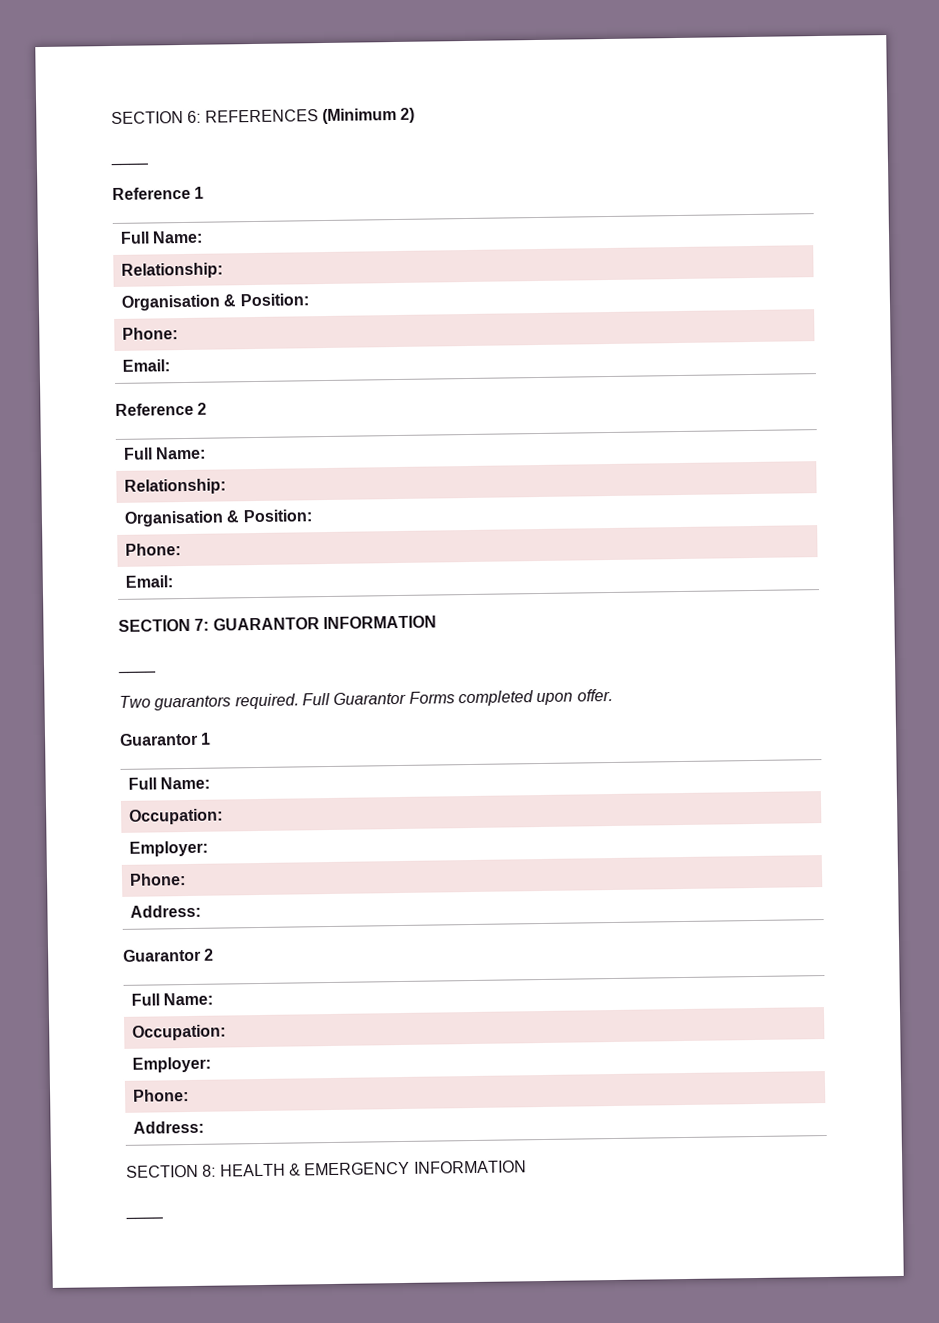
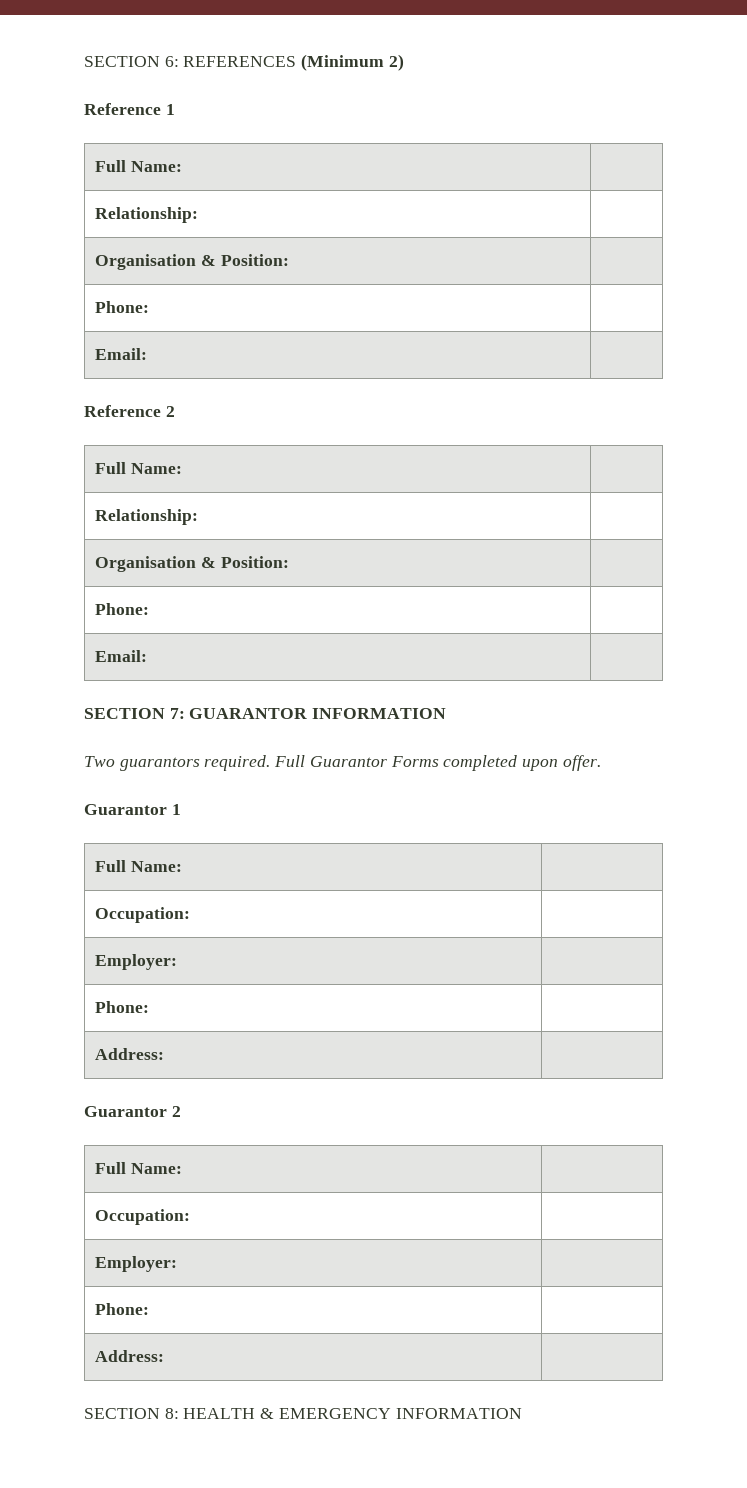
  SECTION 6: REFERENCES (Minimum 2)
- ____
  SECTION 7: GUARANTOR INFORMATION
- ____
  SECTION 8: HEALTH & EMERGENCY INFORMATION
- ____

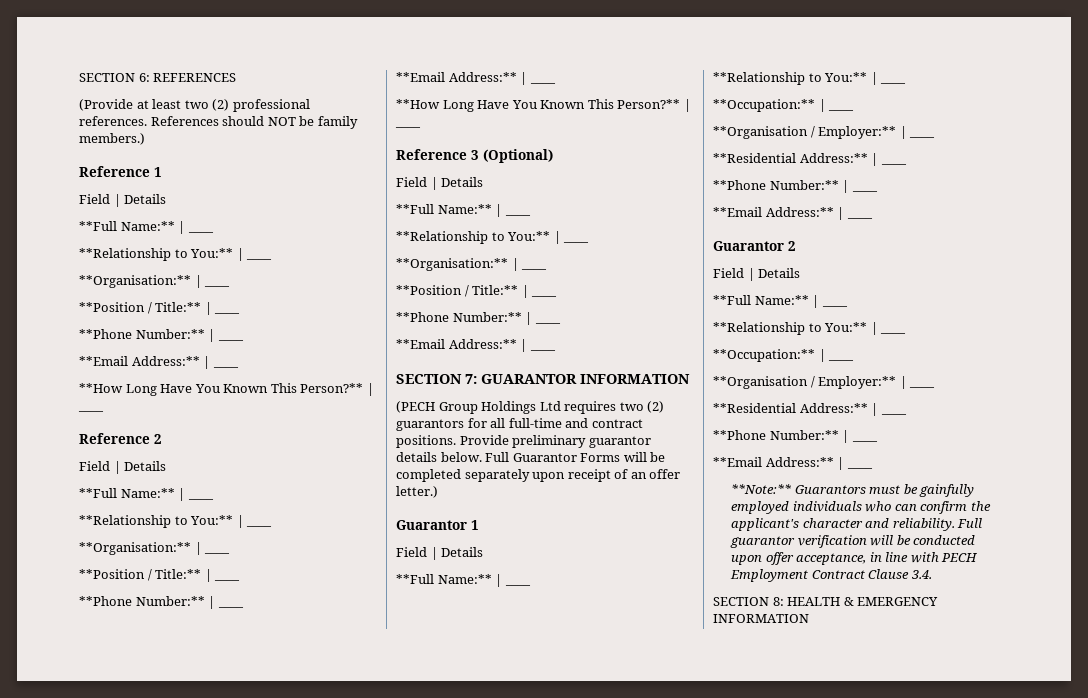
- SECTION 6: REFERENCES (Minimum 2)
+ SECTION 6: REFERENCES
+ (Provide at least two (2) professional references. References should NOT be family members.)
  Reference 1
- Full Name: |
- Relationship: |
- Organisation & Position: |
- Phone: |
- Email: |
+ Field | Details
+ **Full Name:** | ____
+ **Relationship to You:** | ____
+ **Organisation:** | ____
+ **Position / Title:** | ____
+ **Phone Number:** | ____
+ **Email Address:** | ____
+ **How Long Have You Known This Person?** | ____
  Reference 2
- Full Name: |
- Relationship: |
- Organisation & Position: |
- Phone: |
- Email: |
+ Field | Details
+ **Full Name:** | ____
+ **Relationship to You:** | ____
+ **Organisation:** | ____
+ **Position / Title:** | ____
+ **Phone Number:** | ____
+ **Email Address:** | ____
+ **How Long Have You Known This Person?** | ____
+ Reference 3 (Optional)
+ Field | Details
+ **Full Name:** | ____
+ **Relationship to You:** | ____
+ **Organisation:** | ____
+ **Position / Title:** | ____
+ **Phone Number:** | ____
+ **Email Address:** | ____
  SECTION 7: GUARANTOR INFORMATION
- Two guarantors required. Full Guarantor Forms completed upon offer.
+ (PECH Group Holdings Ltd requires two (2) guarantors for all full-time and contract positions. Provide preliminary guarantor details below. Full Guarantor Forms will be completed separately upon receipt of an offer letter.)
  Guarantor 1
- Full Name: |
- Occupation: |
- Employer: |
- Phone: |
- Address: |
+ Field | Details
+ **Full Name:** | ____
+ **Relationship to You:** | ____
+ **Occupation:** | ____
+ **Organisation / Employer:** | ____
+ **Residential Address:** | ____
+ **Phone Number:** | ____
+ **Email Address:** | ____
  Guarantor 2
- Full Name: |
- Occupation: |
- Employer: |
- Phone: |
- Address: |
+ Field | Details
+ **Full Name:** | ____
+ **Relationship to You:** | ____
+ **Occupation:** | ____
+ **Organisation / Employer:** | ____
+ **Residential Address:** | ____
+ **Phone Number:** | ____
+ **Email Address:** | ____
+ **Note:** Guarantors must be gainfully employed individuals who can confirm the applicant's character and reliability. Full guarantor verification will be conducted upon offer acceptance, in line with PECH Employment Contract Clause 3.4.

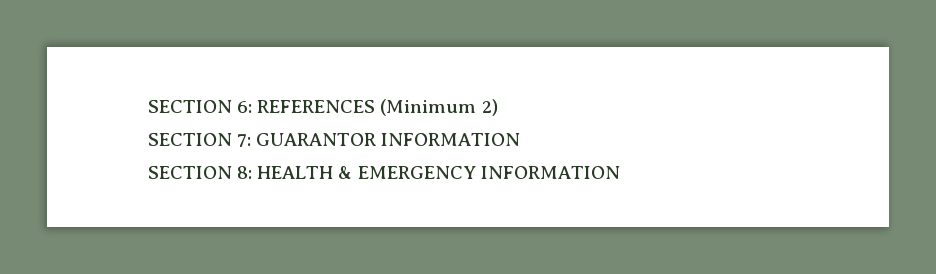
- SECTION 6: REFERENCES
- (Provide at least two (2) professional references. References should NOT be family members.)
- Reference 1
- Field | Details
- **Full Name:** | ____
- **Relationship to You:** | ____
- **Organisation:** | ____
- **Position / Title:** | ____
- **Phone Number:** | ____
- **Email Address:** | ____
- **How Long Have You Known This Person?** | ____
- Reference 2
- Field | Details
- **Full Name:** | ____
- **Relationship to You:** | ____
- **Organisation:** | ____
- **Position / Title:** | ____
- **Phone Number:** | ____
- **Email Address:** | ____
- **How Long Have You Known This Person?** | ____
- Reference 3 (Optional)
- Field | Details
- **Full Name:** | ____
- **Relationship to You:** | ____
- **Organisation:** | ____
- **Position / Title:** | ____
- **Phone Number:** | ____
- **Email Address:** | ____
+ SECTION 6: REFERENCES (Minimum 2)
  SECTION 7: GUARANTOR INFORMATION
- (PECH Group Holdings Ltd requires two (2) guarantors for all full-time and contract positions. Provide preliminary guarantor details below. Full Guarantor Forms will be completed separately upon receipt of an offer letter.)
- Guarantor 1
- Field | Details
- **Full Name:** | ____
- **Relationship to You:** | ____
- **Occupation:** | ____
- **Organisation / Employer:** | ____
- **Residential Address:** | ____
- **Phone Number:** | ____
- **Email Address:** | ____
- Guarantor 2
- Field | Details
- **Full Name:** | ____
- **Relationship to You:** | ____
- **Occupation:** | ____
- **Organisation / Employer:** | ____
- **Residential Address:** | ____
- **Phone Number:** | ____
- **Email Address:** | ____
- **Note:** Guarantors must be gainfully employed individuals who can confirm the applicant's character and reliability. Full guarantor verification will be conducted upon offer acceptance, in line with PECH Employment Contract Clause 3.4.

